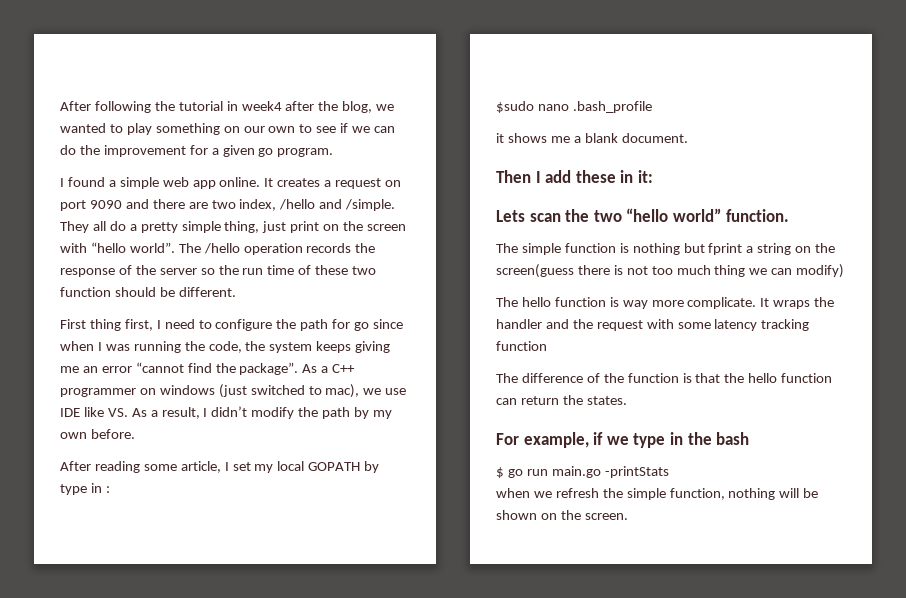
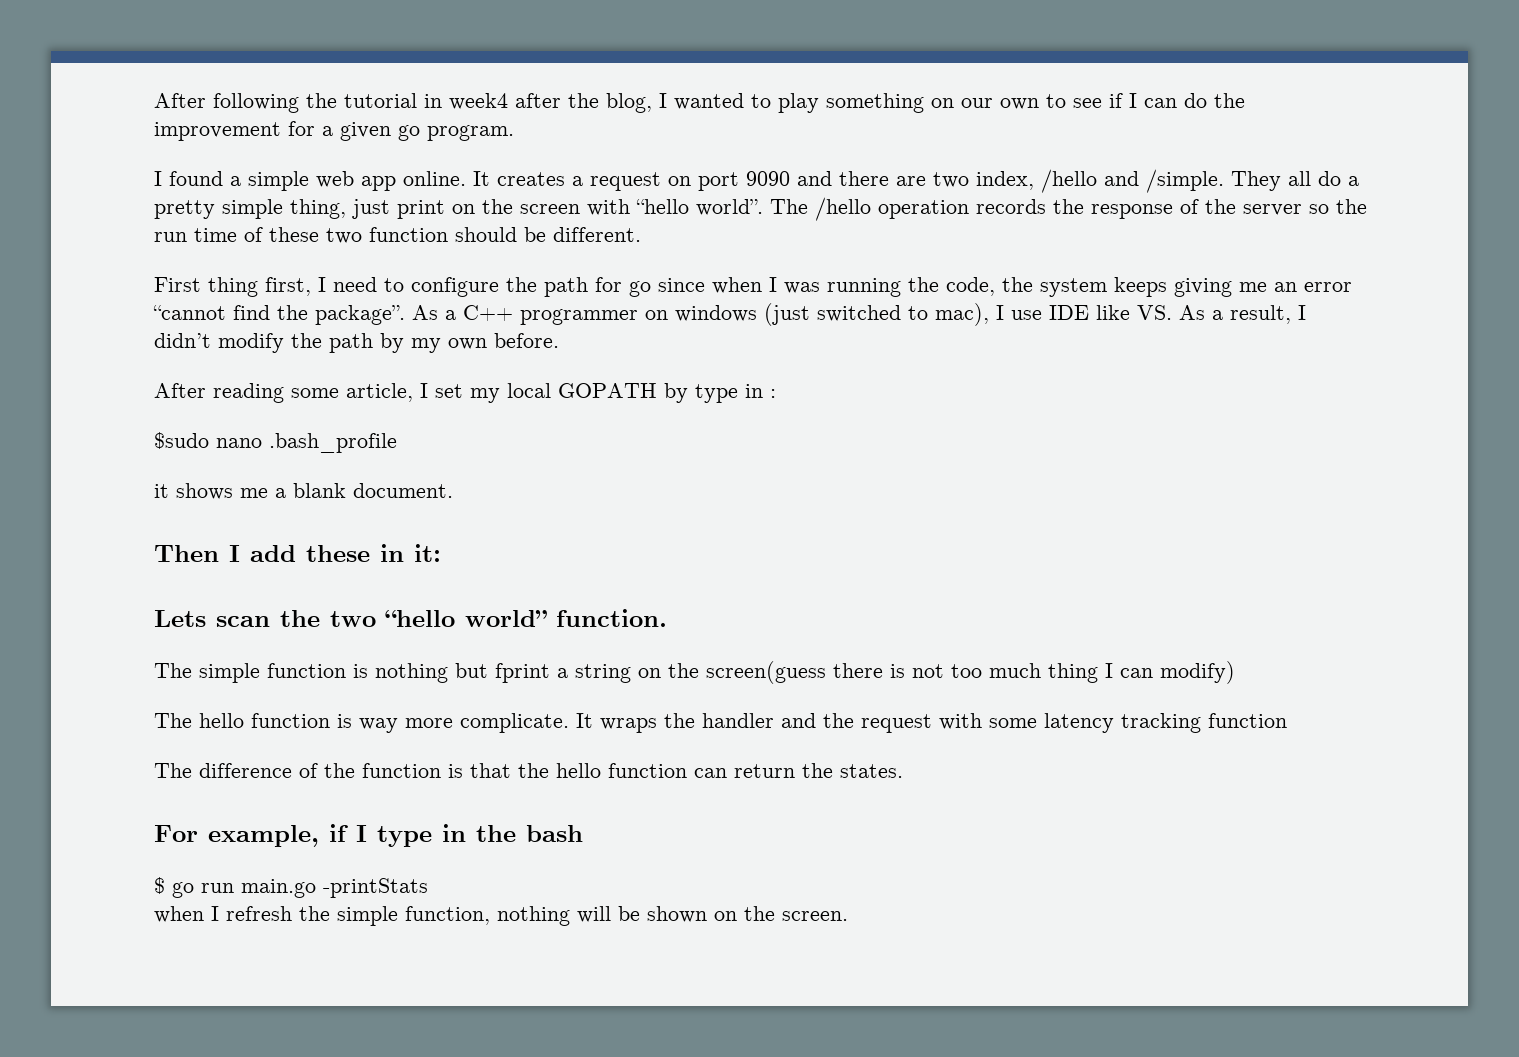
- After following the tutorial in week4 after the blog, we wanted to play something on our own to see if we can do the improvement for a given go program.
+ After following the tutorial in week4 after the blog, I wanted to play something on our own to see if I can do the improvement for a given go program.
- As a C++ programmer on windows (just switched to mac), we use IDE like VS. As a result, I didn’t modify the path by my own before.
+ As a C++ programmer on windows (just switched to mac), I use IDE like VS. As a result, I didn’t modify the path by my own before.
- The simple function is nothing but fprint a string on the screen(guess there is not too much thing we can modify)
+ The simple function is nothing but fprint a string on the screen(guess there is not too much thing I can modify)
- For example, if we type in the bash
+ For example, if I type in the bash
- when we refresh the simple function, nothing will be shown on the screen.
+ when I refresh the simple function, nothing will be shown on the screen.

